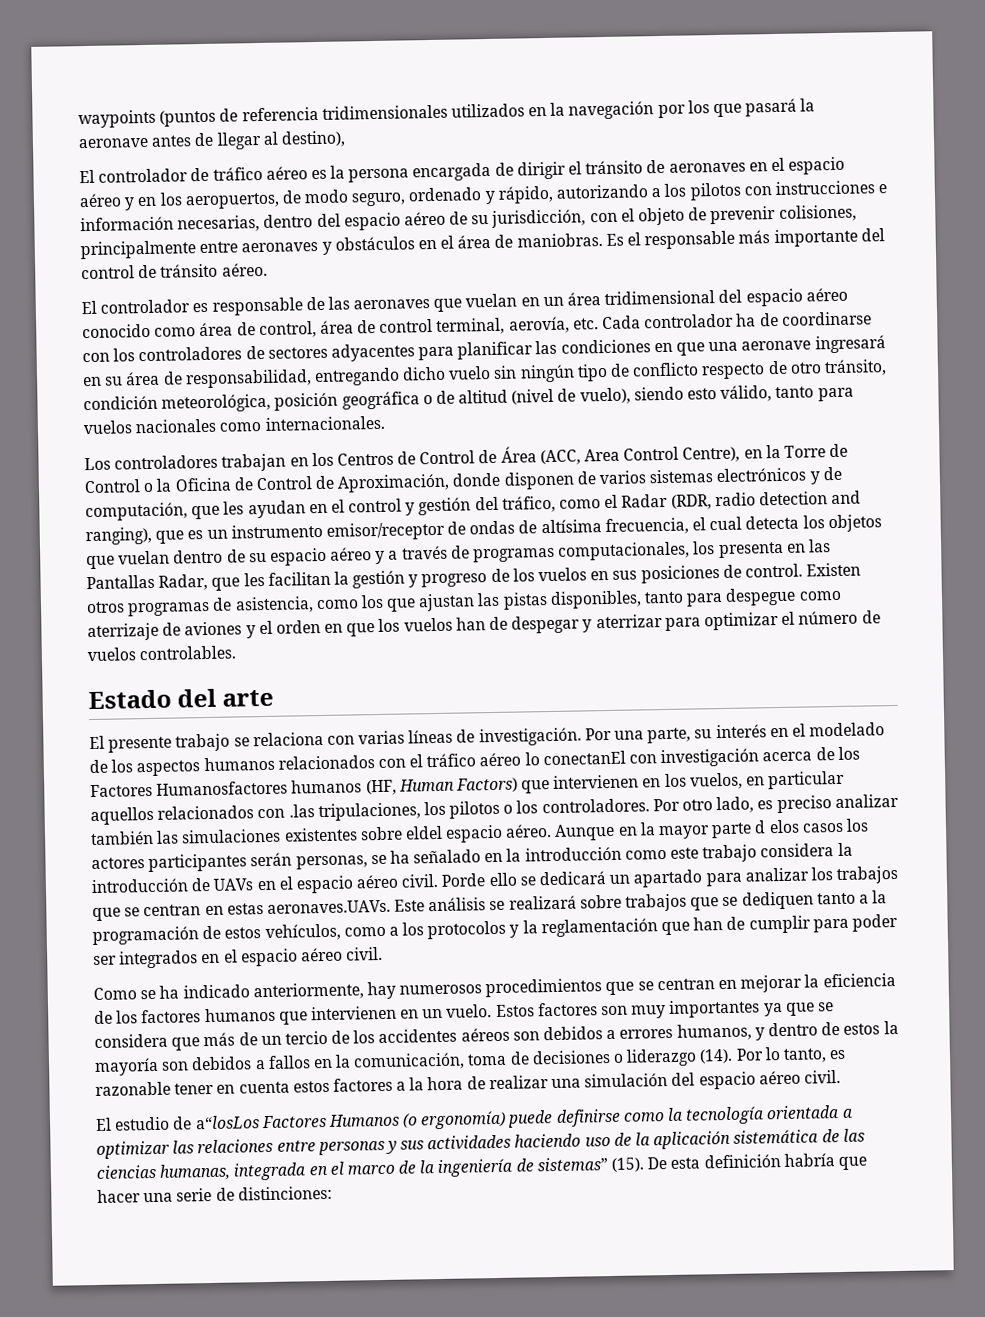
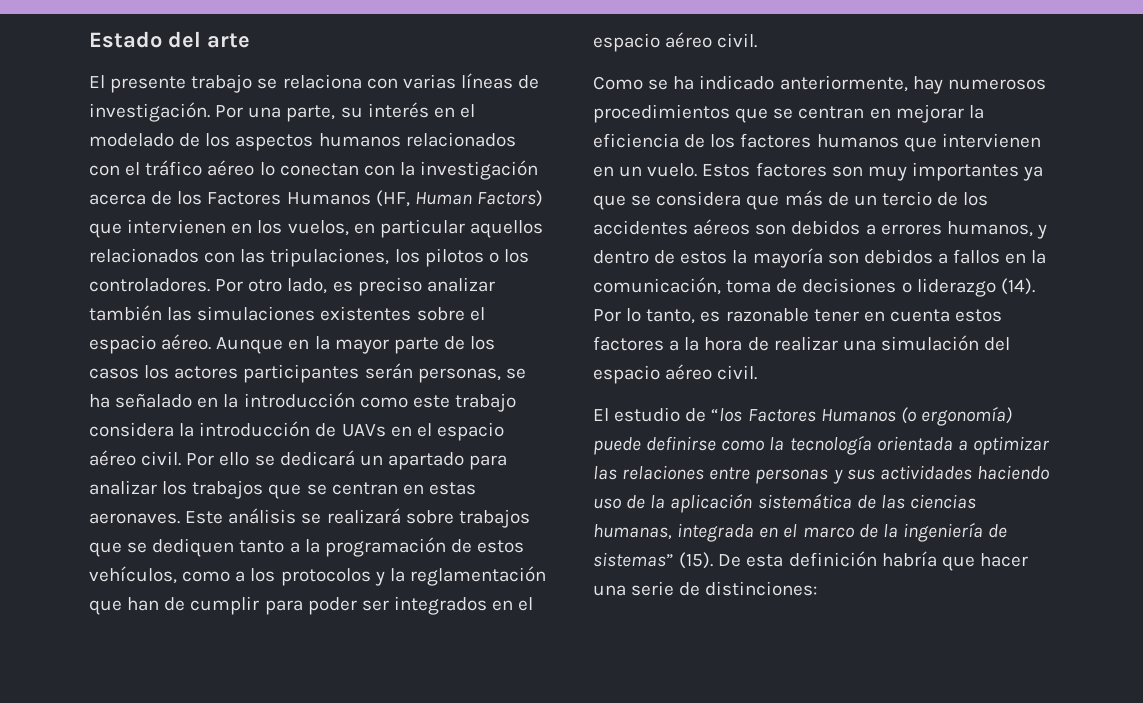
- waypoints (puntos de referencia tridimensionales utilizados en la navegación por los que pasará la aeronave antes de llegar al destino),
- El controlador de tráfico aéreo es la persona encargada de dirigir el tránsito de aeronaves en el espacio aéreo y en los aeropuertos, de modo seguro, ordenado y rápido, autorizando a los pilotos con instrucciones e información necesarias, dentro del espacio aéreo de su jurisdicción, con el objeto de prevenir colisiones, principalmente entre aeronaves y obstáculos en el área de maniobras. Es el responsable más importante del control de tránsito aéreo.
- El controlador es responsable de las aeronaves que vuelan en un área tridimensional del espacio aéreo conocido como área de control, área de control terminal, aerovía, etc. Cada controlador ha de coordinarse con los controladores de sectores adyacentes para planificar las condiciones en que una aeronave ingresará en su área de responsabilidad, entregando dicho vuelo sin ningún tipo de conflicto respecto de otro tránsito, condición meteorológica, posición geográfica o de altitud (nivel de vuelo), siendo esto válido, tanto para vuelos nacionales como internacionales.
- Los controladores trabajan en los Centros de Control de Área (ACC, Area Control Centre), en la Torre de Control o la Oficina de Control de Aproximación, donde disponen de varios sistemas electrónicos y de computación, que les ayudan en el control y gestión del tráfico, como el Radar (RDR, radio detection and ranging), que es un instrumento emisor/receptor de ondas de altísima frecuencia, el cual detecta los objetos que vuelan dentro de su espacio aéreo y a través de programas computacionales, los presenta en las Pantallas Radar, que les facilitan la gestión y progreso de los vuelos en sus posiciones de control. Existen otros programas de asistencia, como los que ajustan las pistas disponibles, tanto para despegue como aterrizaje de aviones y el orden en que los vuelos han de despegar y aterrizar para optimizar el número de vuelos controlables.
- Por una parte, su interés en el modelado de los aspectos humanos relacionados con el tráfico aéreo lo conectanEl con investigación acerca de los Factores Humanosfactores humanos (HF, Human Factors) que intervienen en los vuelos, en particular aquellos relacionados con .las tripulaciones, los pilotos o los controladores.
+ Por una parte, su interés en el modelado de los aspectos humanos relacionados con el tráfico aéreo lo conectan con la investigación acerca de los Factores Humanos (HF, Human Factors) que intervienen en los vuelos, en particular aquellos relacionados con las tripulaciones, los pilotos o los controladores.
- Por otro lado, es preciso analizar también las simulaciones existentes sobre eldel espacio aéreo.
+ Por otro lado, es preciso analizar también las simulaciones existentes sobre el espacio aéreo.
- Aunque en la mayor parte d elos casos los actores participantes serán personas, se ha señalado en la introducción como este trabajo considera la introducción de UAVs en el espacio aéreo civil.
+ Aunque en la mayor parte de los casos los actores participantes serán personas, se ha señalado en la introducción como este trabajo considera la introducción de UAVs en el espacio aéreo civil.
- Porde ello se dedicará un apartado para analizar los trabajos que se centran en estas aeronaves.UAVs. Este análisis se realizará sobre trabajos que se dediquen tanto a la programación de estos vehículos, como a los protocolos y la reglamentación que han de cumplir para poder ser integrados en el espacio aéreo civil.
+ Por ello se dedicará un apartado para analizar los trabajos que se centran en estas aeronaves. Este análisis se realizará sobre trabajos que se dediquen tanto a la programación de estos vehículos, como a los protocolos y la reglamentación que han de cumplir para poder ser integrados en el espacio aéreo civil.
- El estudio de a“losLos Factores Humanos (o ergonomía) puede definirse como la tecnología orientada a optimizar las relaciones entre personas y sus actividades haciendo uso de la aplicación sistemática de las ciencias humanas, integrada en el marco de la ingeniería de sistemas” (15).
+ El estudio de “los Factores Humanos (o ergonomía) puede definirse como la tecnología orientada a optimizar las relaciones entre personas y sus actividades haciendo uso de la aplicación sistemática de las ciencias humanas, integrada en el marco de la ingeniería de sistemas” (15).

